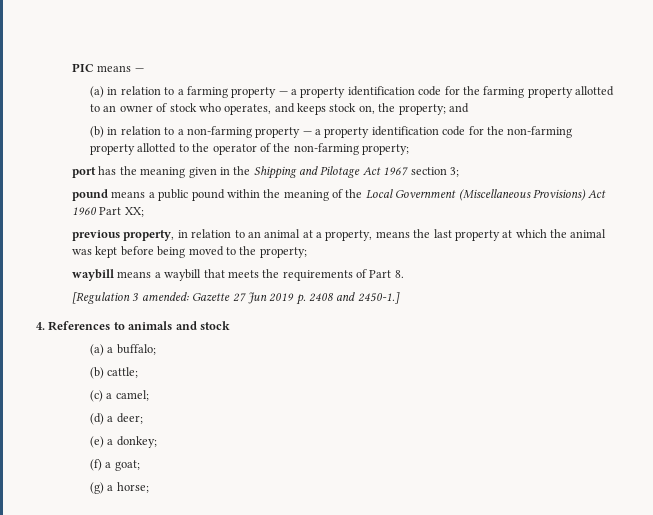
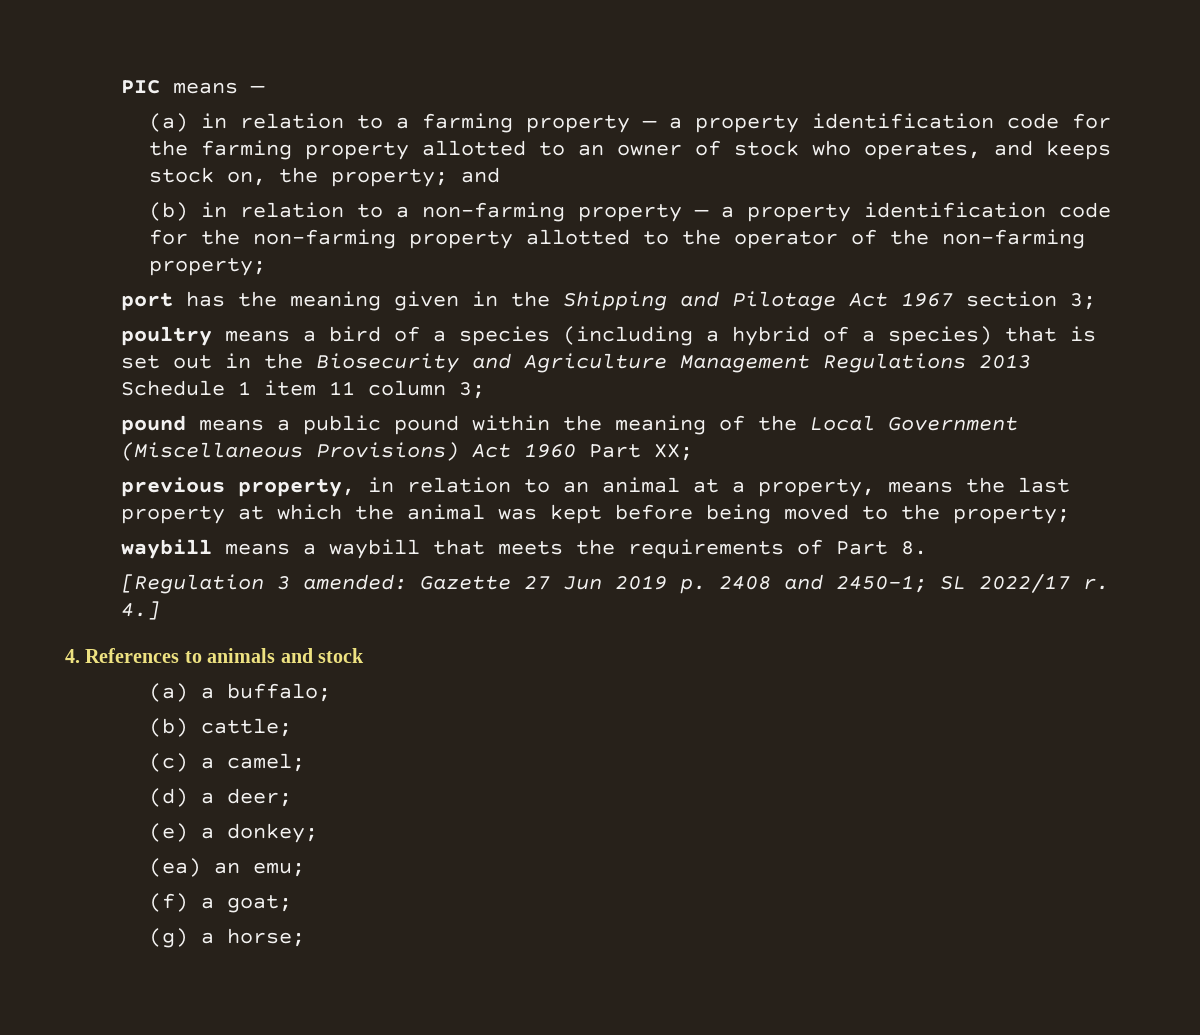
+ poultry means a bird of a species (including a hybrid of a species) that is set out in the Biosecurity and Agriculture Management Regulations 2013 Schedule 1 item 11 column 3;
- [Regulation 3 amended: Gazette 27 Jun 2019 p. 2408 and 2450-1.]
+ [Regulation 3 amended: Gazette 27 Jun 2019 p. 2408 and 2450-1; SL 2022/17 r. 4.]
+ (ea) an emu;

